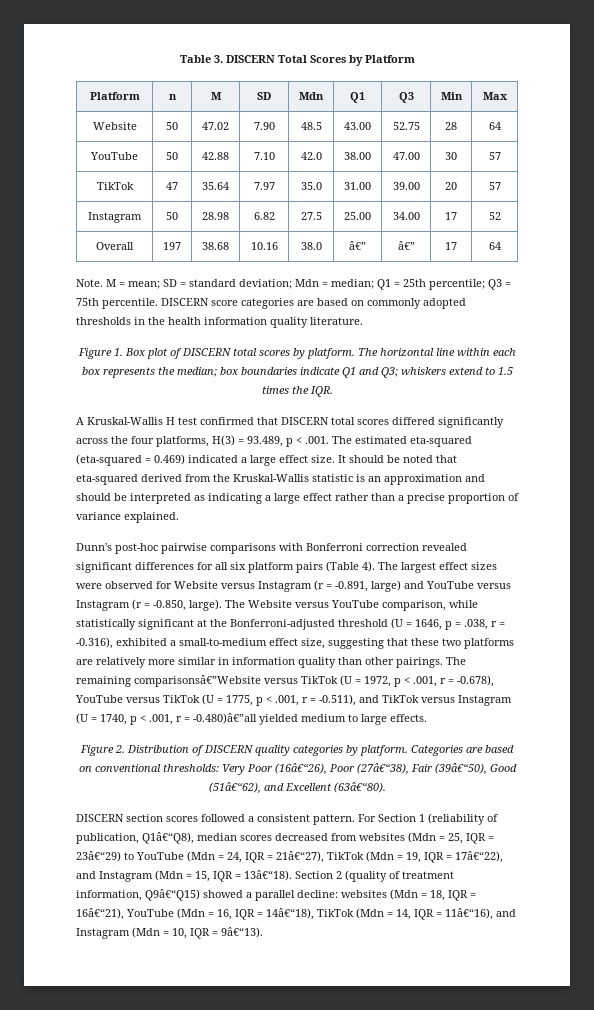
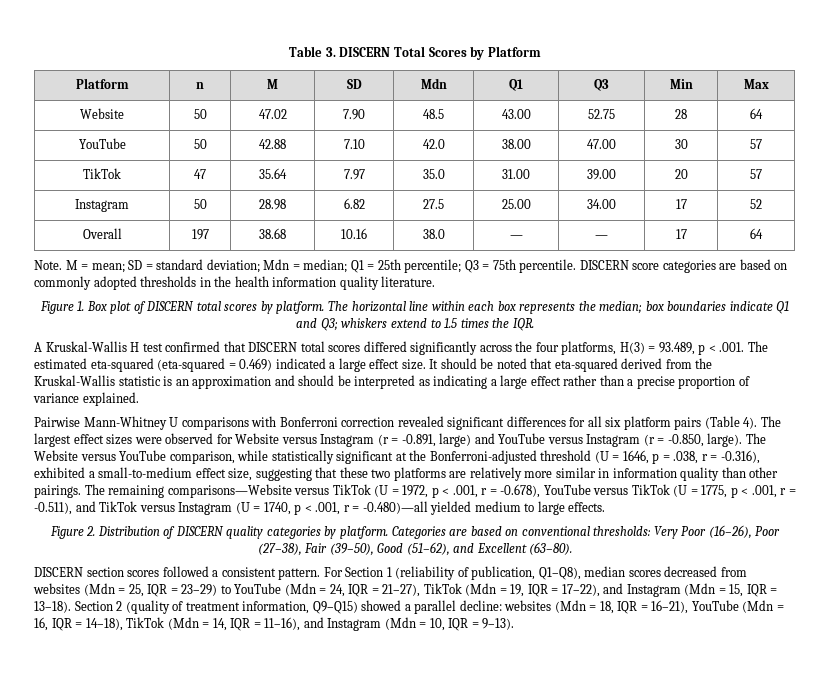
- Overall | 197 | 38.68 | 10.16 | 38.0 | â€” | â€” | 17 | 64
+ Overall | 197 | 38.68 | 10.16 | 38.0 | — | — | 17 | 64
- Dunn's post-hoc pairwise comparisons with Bonferroni correction revealed significant differences for all six platform pairs (Table 4).
+ Pairwise Mann-Whitney U comparisons with Bonferroni correction revealed significant differences for all six platform pairs (Table 4).
- The remaining comparisonsâ€”Website versus TikTok (U = 1972, p < .001, r = -0.678), YouTube versus TikTok (U = 1775, p < .001, r = -0.511), and TikTok versus Instagram (U = 1740, p < .001, r = -0.480)â€”all yielded medium to large effects.
+ The remaining comparisons—Website versus TikTok (U = 1972, p < .001, r = -0.678), YouTube versus TikTok (U = 1775, p < .001, r = -0.511), and TikTok versus Instagram (U = 1740, p < .001, r = -0.480)—all yielded medium to large effects.
- Categories are based on conventional thresholds: Very Poor (16â€“26), Poor (27â€“38), Fair (39â€“50), Good (51â€“62), and Excellent (63â€“80).
+ Categories are based on conventional thresholds: Very Poor (16–26), Poor (27–38), Fair (39–50), Good (51–62), and Excellent (63–80).
- For Section 1 (reliability of publication, Q1â€“Q8), median scores decreased from websites (Mdn = 25, IQR = 23â€“29) to YouTube (Mdn = 24, IQR = 21â€“27), TikTok (Mdn = 19, IQR = 17â€“22), and Instagram (Mdn = 15, IQR = 13â€“18).
+ For Section 1 (reliability of publication, Q1–Q8), median scores decreased from websites (Mdn = 25, IQR = 23–29) to YouTube (Mdn = 24, IQR = 21–27), TikTok (Mdn = 19, IQR = 17–22), and Instagram (Mdn = 15, IQR = 13–18).
- Section 2 (quality of treatment information, Q9â€“Q15) showed a parallel decline: websites (Mdn = 18, IQR = 16â€“21), YouTube (Mdn = 16, IQR = 14â€“18), TikTok (Mdn = 14, IQR = 11â€“16), and Instagram (Mdn = 10, IQR = 9â€“13).
+ Section 2 (quality of treatment information, Q9–Q15) showed a parallel decline: websites (Mdn = 18, IQR = 16–21), YouTube (Mdn = 16, IQR = 14–18), TikTok (Mdn = 14, IQR = 11–16), and Instagram (Mdn = 10, IQR = 9–13).

